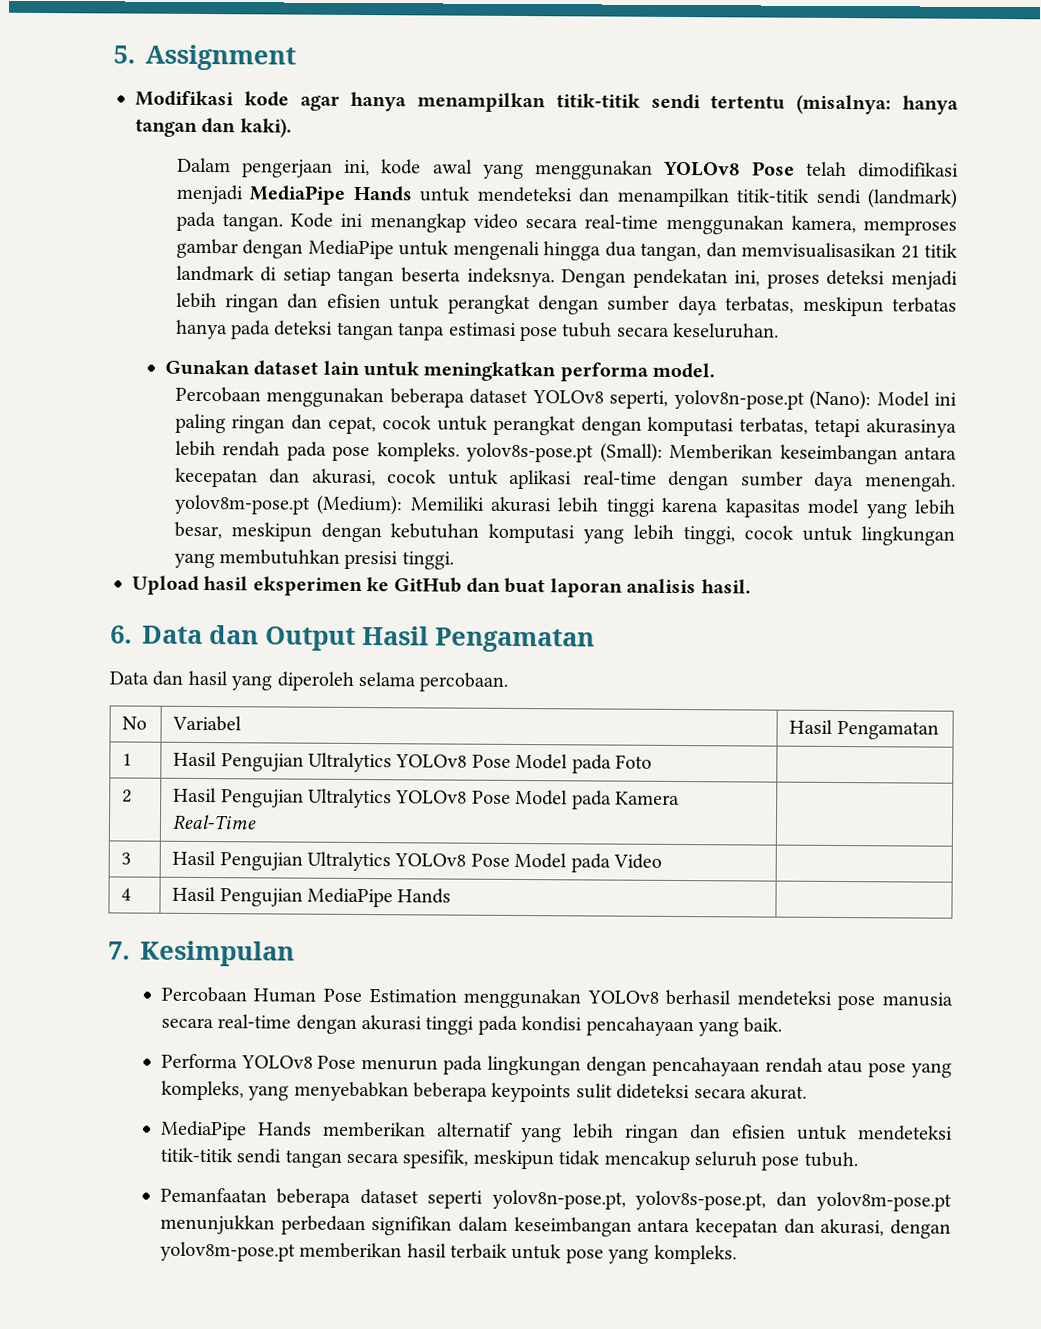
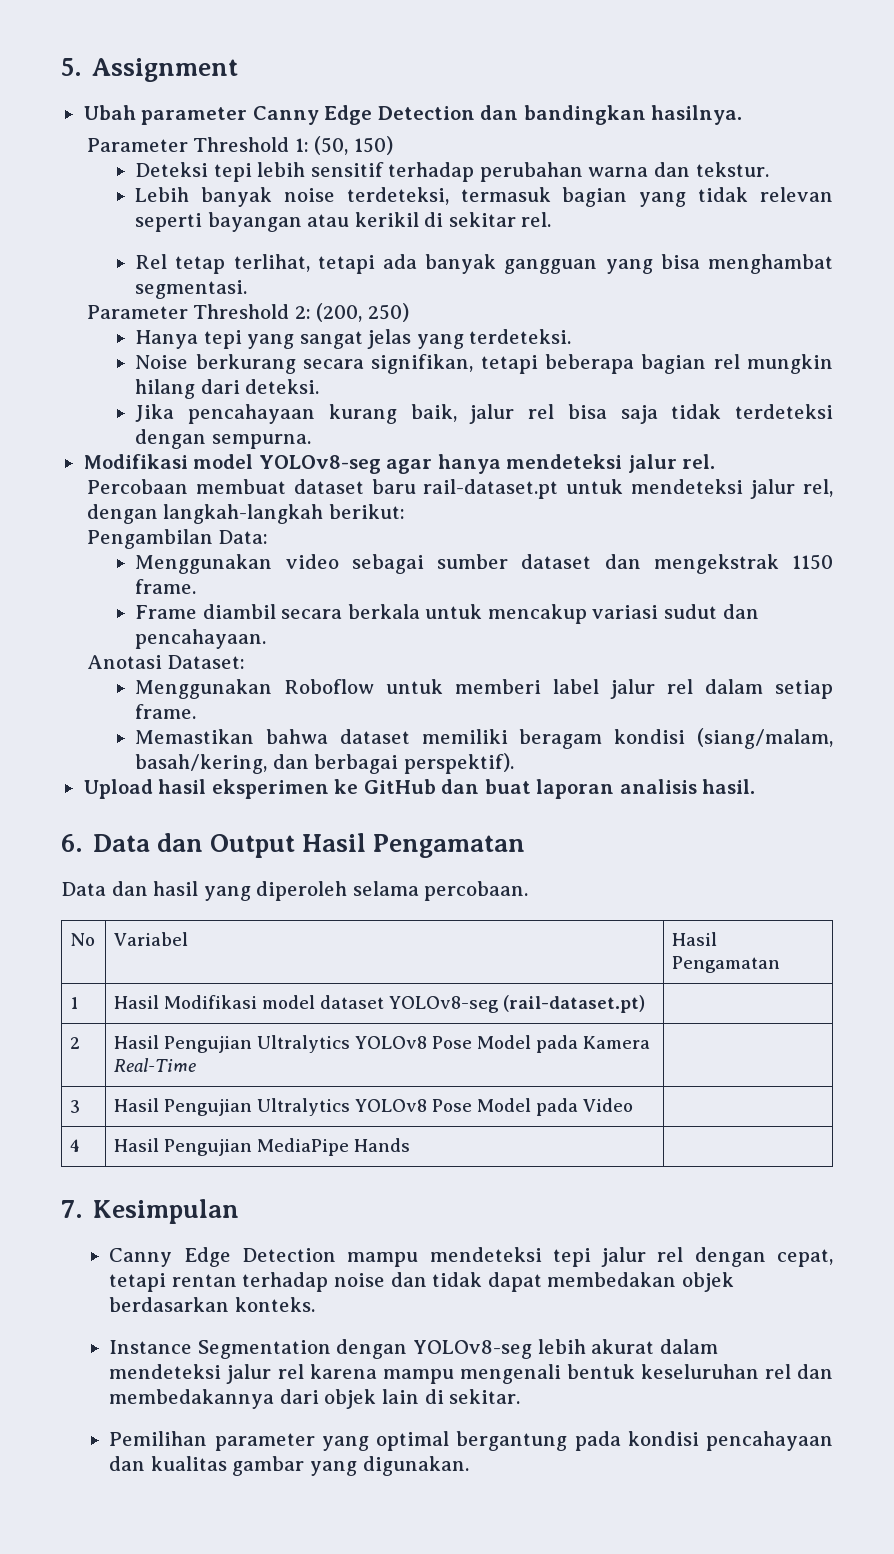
- Modifikasi kode agar hanya menampilkan titik-titik sendi tertentu (misalnya: hanya tangan dan kaki).
- Dalam pengerjaan ini, kode awal yang menggunakan YOLOv8 Pose telah dimodifikasi menjadi MediaPipe Hands untuk mendeteksi dan menampilkan titik-titik sendi (landmark) pada tangan. Kode ini menangkap video secara real-time menggunakan kamera, memproses gambar dengan MediaPipe untuk mengenali hingga dua tangan, dan memvisualisasikan 21 titik landmark di setiap tangan beserta indeksnya. Dengan pendekatan ini, proses deteksi menjadi lebih ringan dan efisien untuk perangkat dengan sumber daya terbatas, meskipun terbatas hanya pada deteksi tangan tanpa estimasi pose tubuh secara keseluruhan.
- Gunakan dataset lain untuk meningkatkan performa model.
- Percobaan menggunakan beberapa dataset YOLOv8 seperti, yolov8n-pose.pt (Nano): Model ini paling ringan dan cepat, cocok untuk perangkat dengan komputasi terbatas, tetapi akurasinya lebih rendah pada pose kompleks. yolov8s-pose.pt (Small): Memberikan keseimbangan antara kecepatan dan akurasi, cocok untuk aplikasi real-time dengan sumber daya menengah. yolov8m-pose.pt (Medium): Memiliki akurasi lebih tinggi karena kapasitas model yang lebih besar, meskipun dengan kebutuhan komputasi yang lebih tinggi, cocok untuk lingkungan yang membutuhkan presisi tinggi.
+ Ubah parameter Canny Edge Detection dan bandingkan hasilnya.
+ Parameter Threshold 1: (50, 150)
+ Deteksi tepi lebih sensitif terhadap perubahan warna dan tekstur.
+ Lebih banyak noise terdeteksi, termasuk bagian yang tidak relevan seperti bayangan atau kerikil di sekitar rel.
+ Rel tetap terlihat, tetapi ada banyak gangguan yang bisa menghambat segmentasi.
+ Parameter Threshold 2: (200, 250)
+ Hanya tepi yang sangat jelas yang terdeteksi.
+ Noise berkurang secara signifikan, tetapi beberapa bagian rel mungkin hilang dari deteksi.
+ Jika pencahayaan kurang baik, jalur rel bisa saja tidak terdeteksi dengan sempurna.
+ Modifikasi model YOLOv8-seg agar hanya mendeteksi jalur rel.
+ Percobaan membuat dataset baru rail-dataset.pt untuk mendeteksi jalur rel, dengan langkah-langkah berikut:
+ Pengambilan Data:
+ Menggunakan video sebagai sumber dataset dan mengekstrak 1150 frame.
+ Frame diambil secara berkala untuk mencakup variasi sudut dan pencahayaan.
+ Anotasi Dataset:
+ Menggunakan Roboflow untuk memberi label jalur rel dalam setiap frame.
+ Memastikan bahwa dataset memiliki beragam kondisi (siang/malam, basah/kering, dan berbagai perspektif).
- 1 | Hasil Pengujian Ultralytics YOLOv8 Pose Model pada Foto |
+ 1 | Hasil Modifikasi model dataset YOLOv8-seg (rail-dataset.pt) |
- Percobaan Human Pose Estimation menggunakan YOLOv8 berhasil mendeteksi pose manusia secara real-time dengan akurasi tinggi pada kondisi pencahayaan yang baik.
- Performa YOLOv8 Pose menurun pada lingkungan dengan pencahayaan rendah atau pose yang kompleks, yang menyebabkan beberapa keypoints sulit dideteksi secara akurat.
- MediaPipe Hands memberikan alternatif yang lebih ringan dan efisien untuk mendeteksi titik-titik sendi tangan secara spesifik, meskipun tidak mencakup seluruh pose tubuh.
- Pemanfaatan beberapa dataset seperti yolov8n-pose.pt, yolov8s-pose.pt, dan yolov8m-pose.pt menunjukkan perbedaan signifikan dalam keseimbangan antara kecepatan dan akurasi, dengan yolov8m-pose.pt memberikan hasil terbaik untuk pose yang kompleks.
+ Canny Edge Detection mampu mendeteksi tepi jalur rel dengan cepat, tetapi rentan terhadap noise dan tidak dapat membedakan objek berdasarkan konteks.
+ Instance Segmentation dengan YOLOv8-seg lebih akurat dalam mendeteksi jalur rel karena mampu mengenali bentuk keseluruhan rel dan membedakannya dari objek lain di sekitar.
+ Pemilihan parameter yang optimal bergantung pada kondisi pencahayaan dan kualitas gambar yang digunakan.

